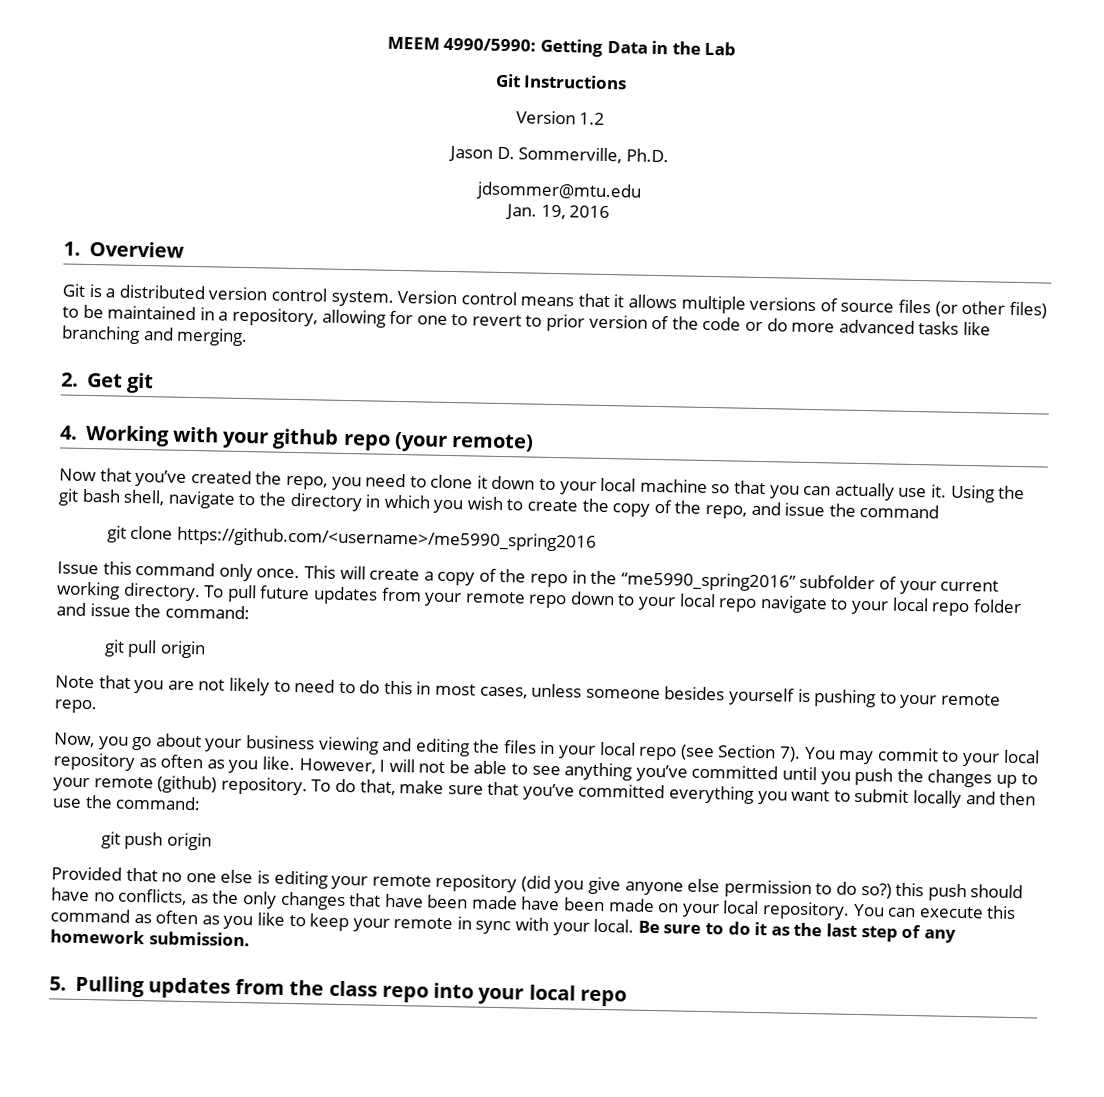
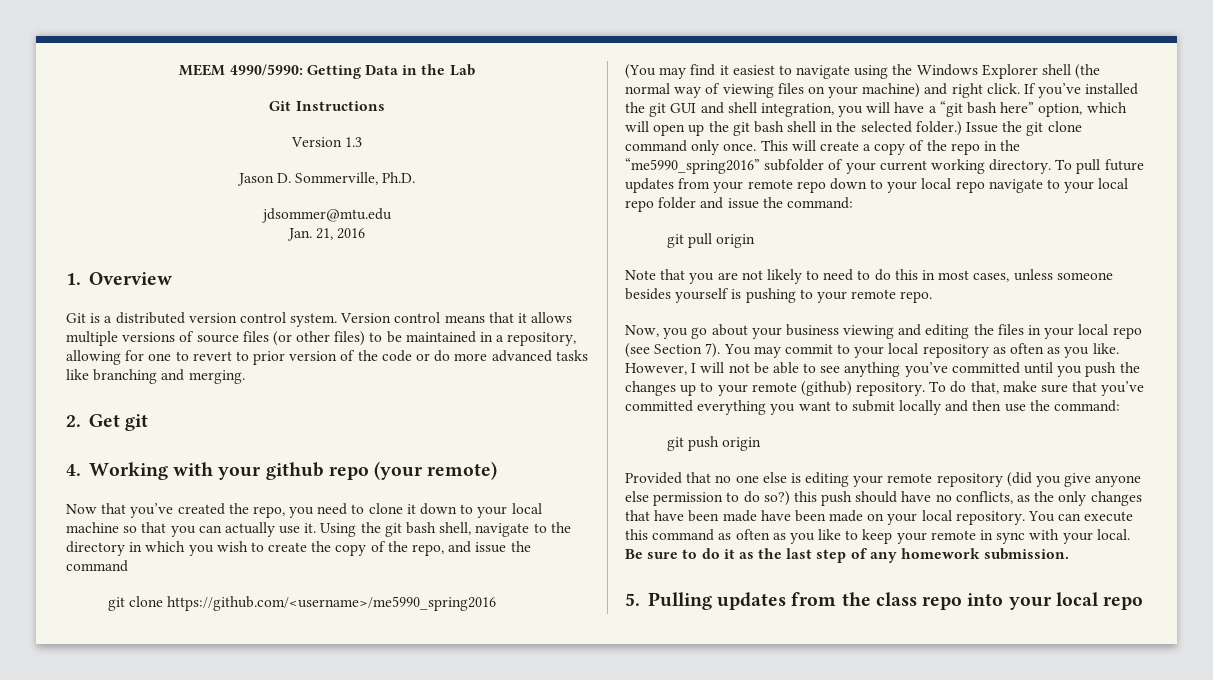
- Version 1.2
+ Version 1.3
- Jan. 19, 2016
+ Jan. 21, 2016
- Issue this command only once.
+ (You may find it easiest to navigate using the Windows Explorer shell (the normal way of viewing files on your machine) and right click. If you’ve installed the git GUI and shell integration, you will have a “git bash here” option, which will open up the git bash shell in the selected folder.) Issue the git clone command only once.

